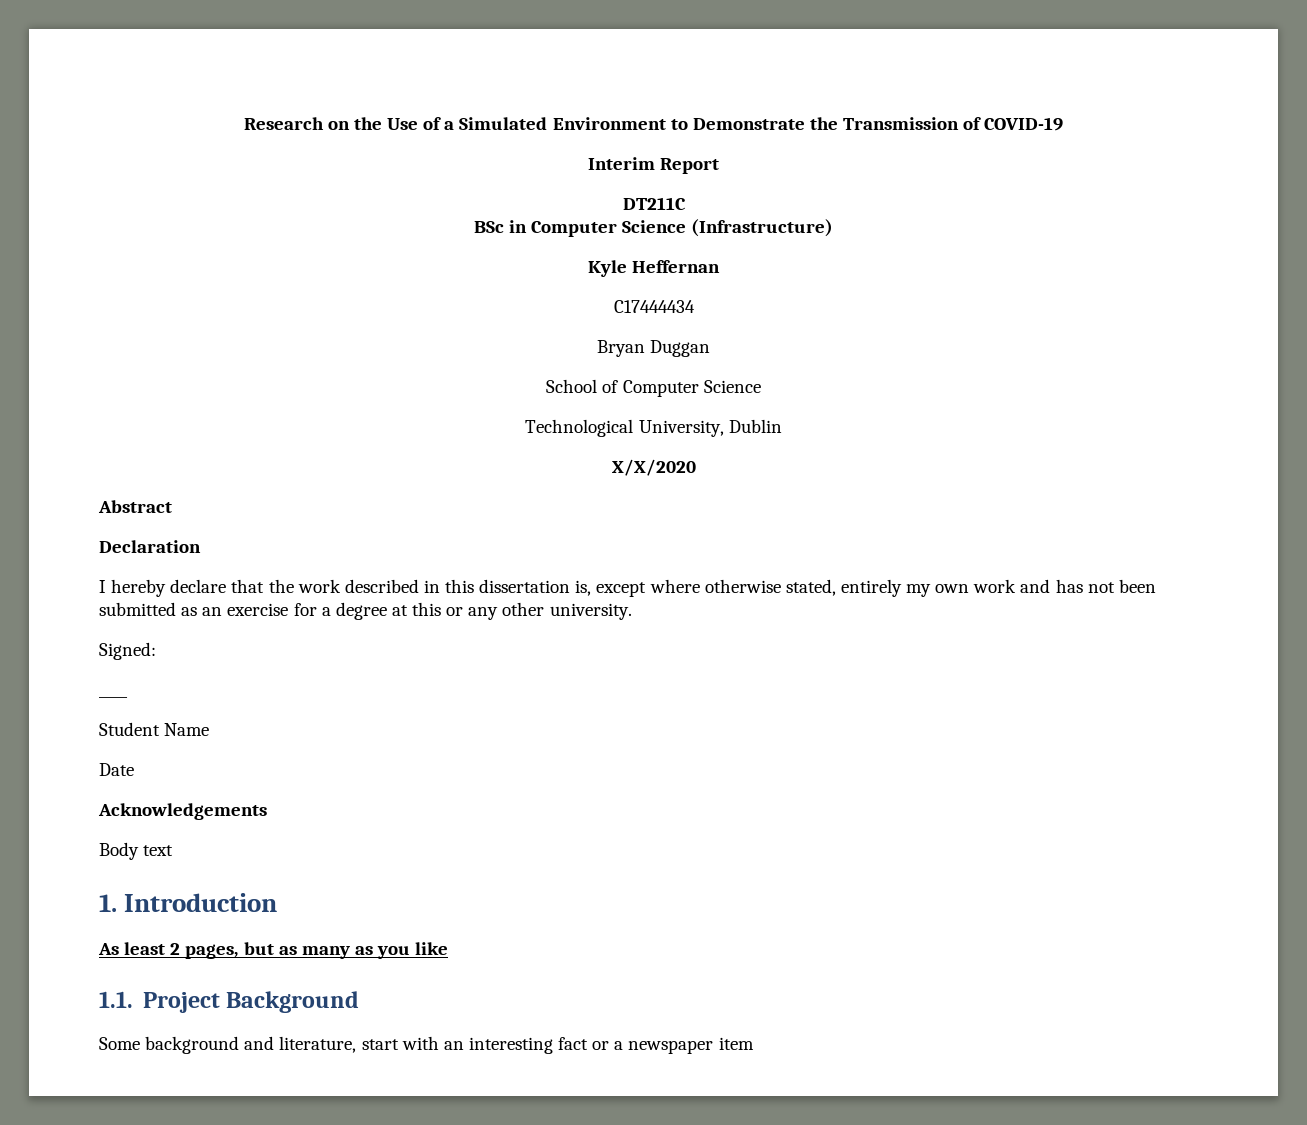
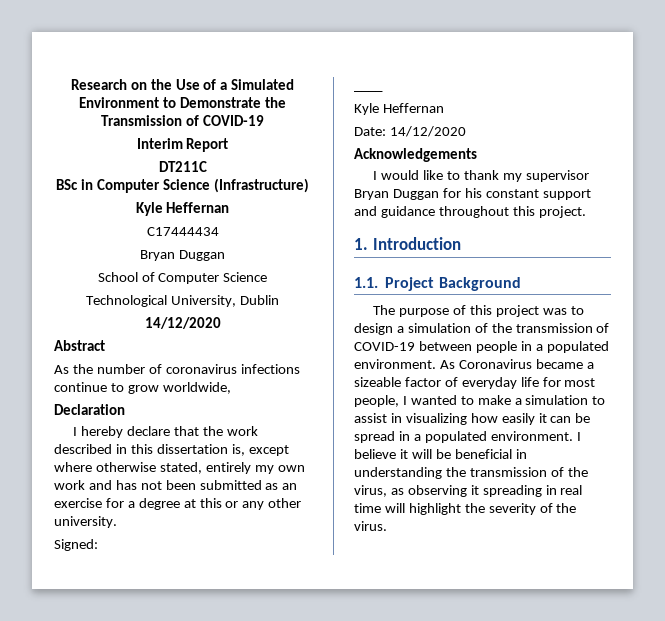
  Technological University, Dublin
- X/X/2020
+ 14/12/2020
+ As the number of coronavirus infections continue to grow worldwide,
  ____
- Student Name
- Date
+ Kyle Heffernan
+ Date: 14/12/2020
  Acknowledgements
- Body text
+ I would like to thank my supervisor Bryan Duggan for his constant support and guidance throughout this project.
  1. Introduction
- As least 2 pages, but as many as you like
  1.1. Project Background
- Some background and literature, start with an interesting fact or a newspaper item
+ The purpose of this project was to design a simulation of the transmission of COVID-19 between people in a populated environment. As Coronavirus became a sizeable factor of everyday life for most people, I wanted to make a simulation to assist in visualizing how easily it can be spread in a populated environment. I believe it will be beneficial in understanding the transmission of the virus, as observing it spreading in real time will highlight the severity of the virus.

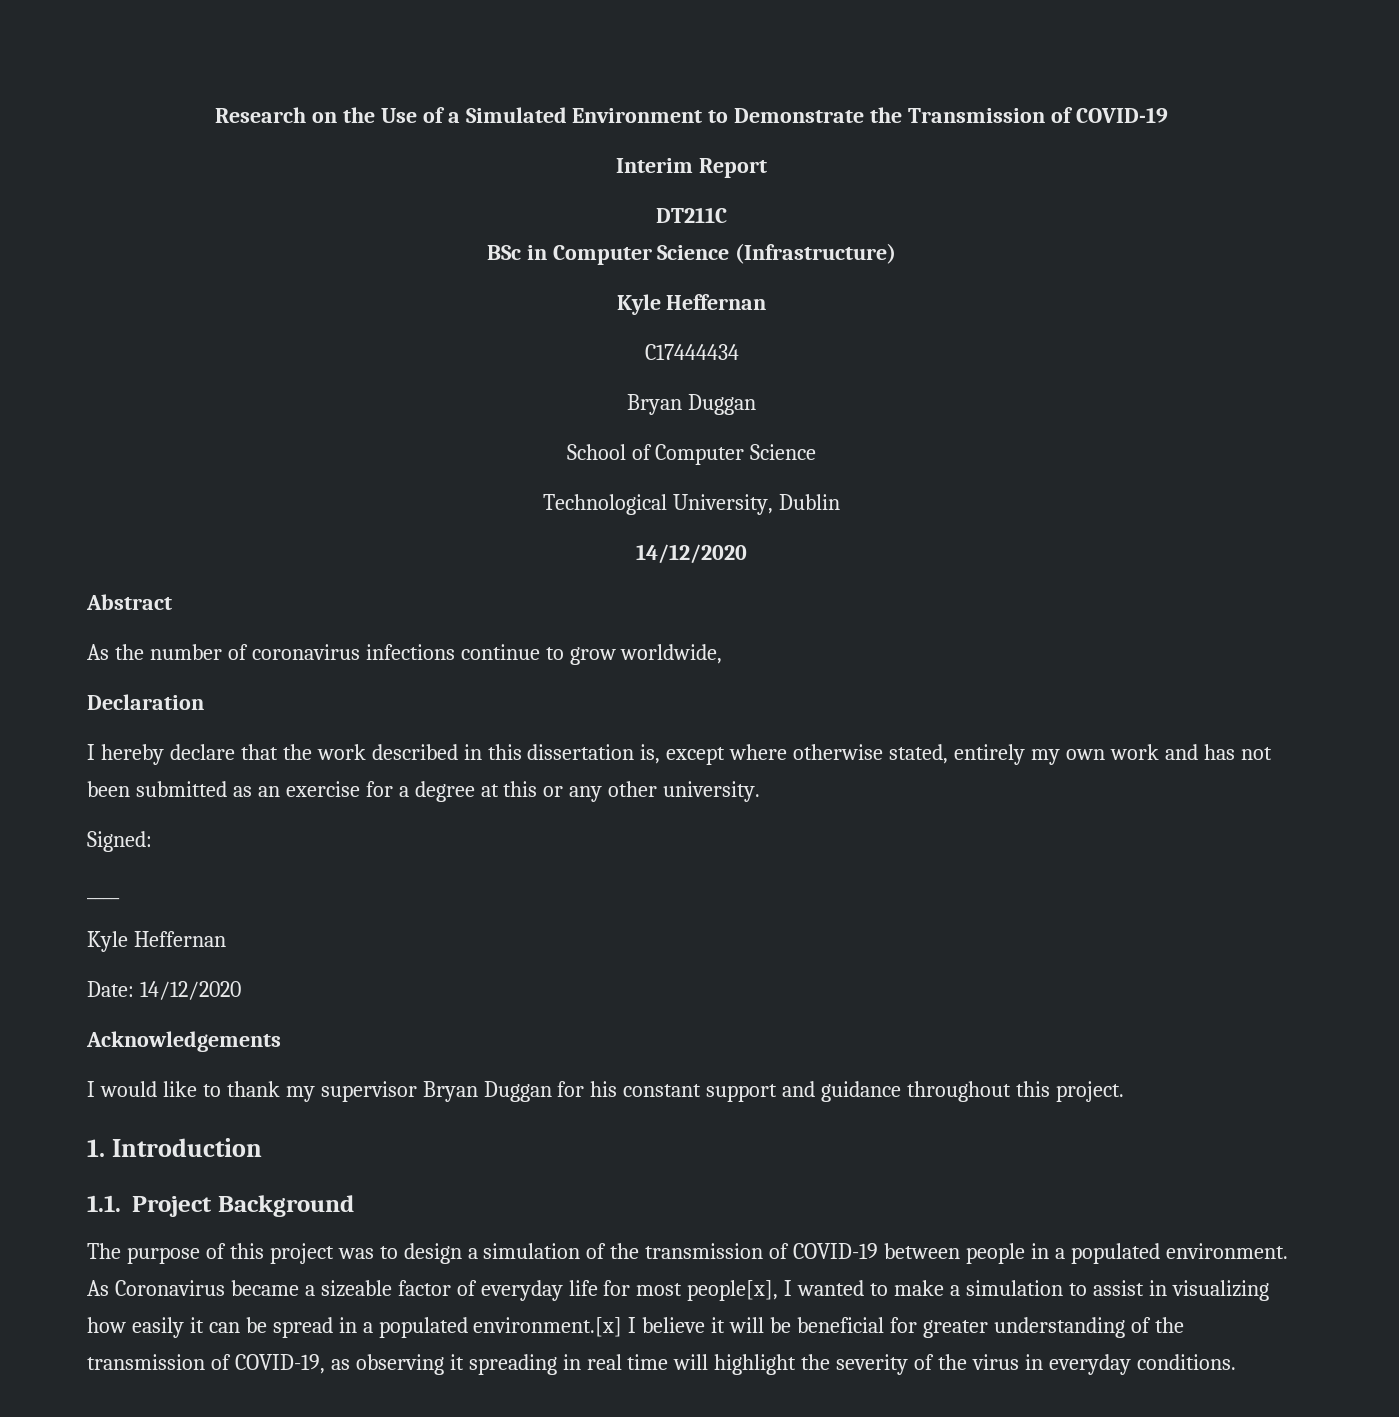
- As Coronavirus became a sizeable factor of everyday life for most people, I wanted to make a simulation to assist in visualizing how easily it can be spread in a populated environment. I believe it will be beneficial in understanding the transmission of the virus, as observing it spreading in real time will highlight the severity of the virus.
+ As Coronavirus became a sizeable factor of everyday life for most people[x], I wanted to make a simulation to assist in visualizing how easily it can be spread in a populated environment.[x] I believe it will be beneficial for greater understanding of the transmission of COVID-19, as observing it spreading in real time will highlight the severity of the virus in everyday conditions.

